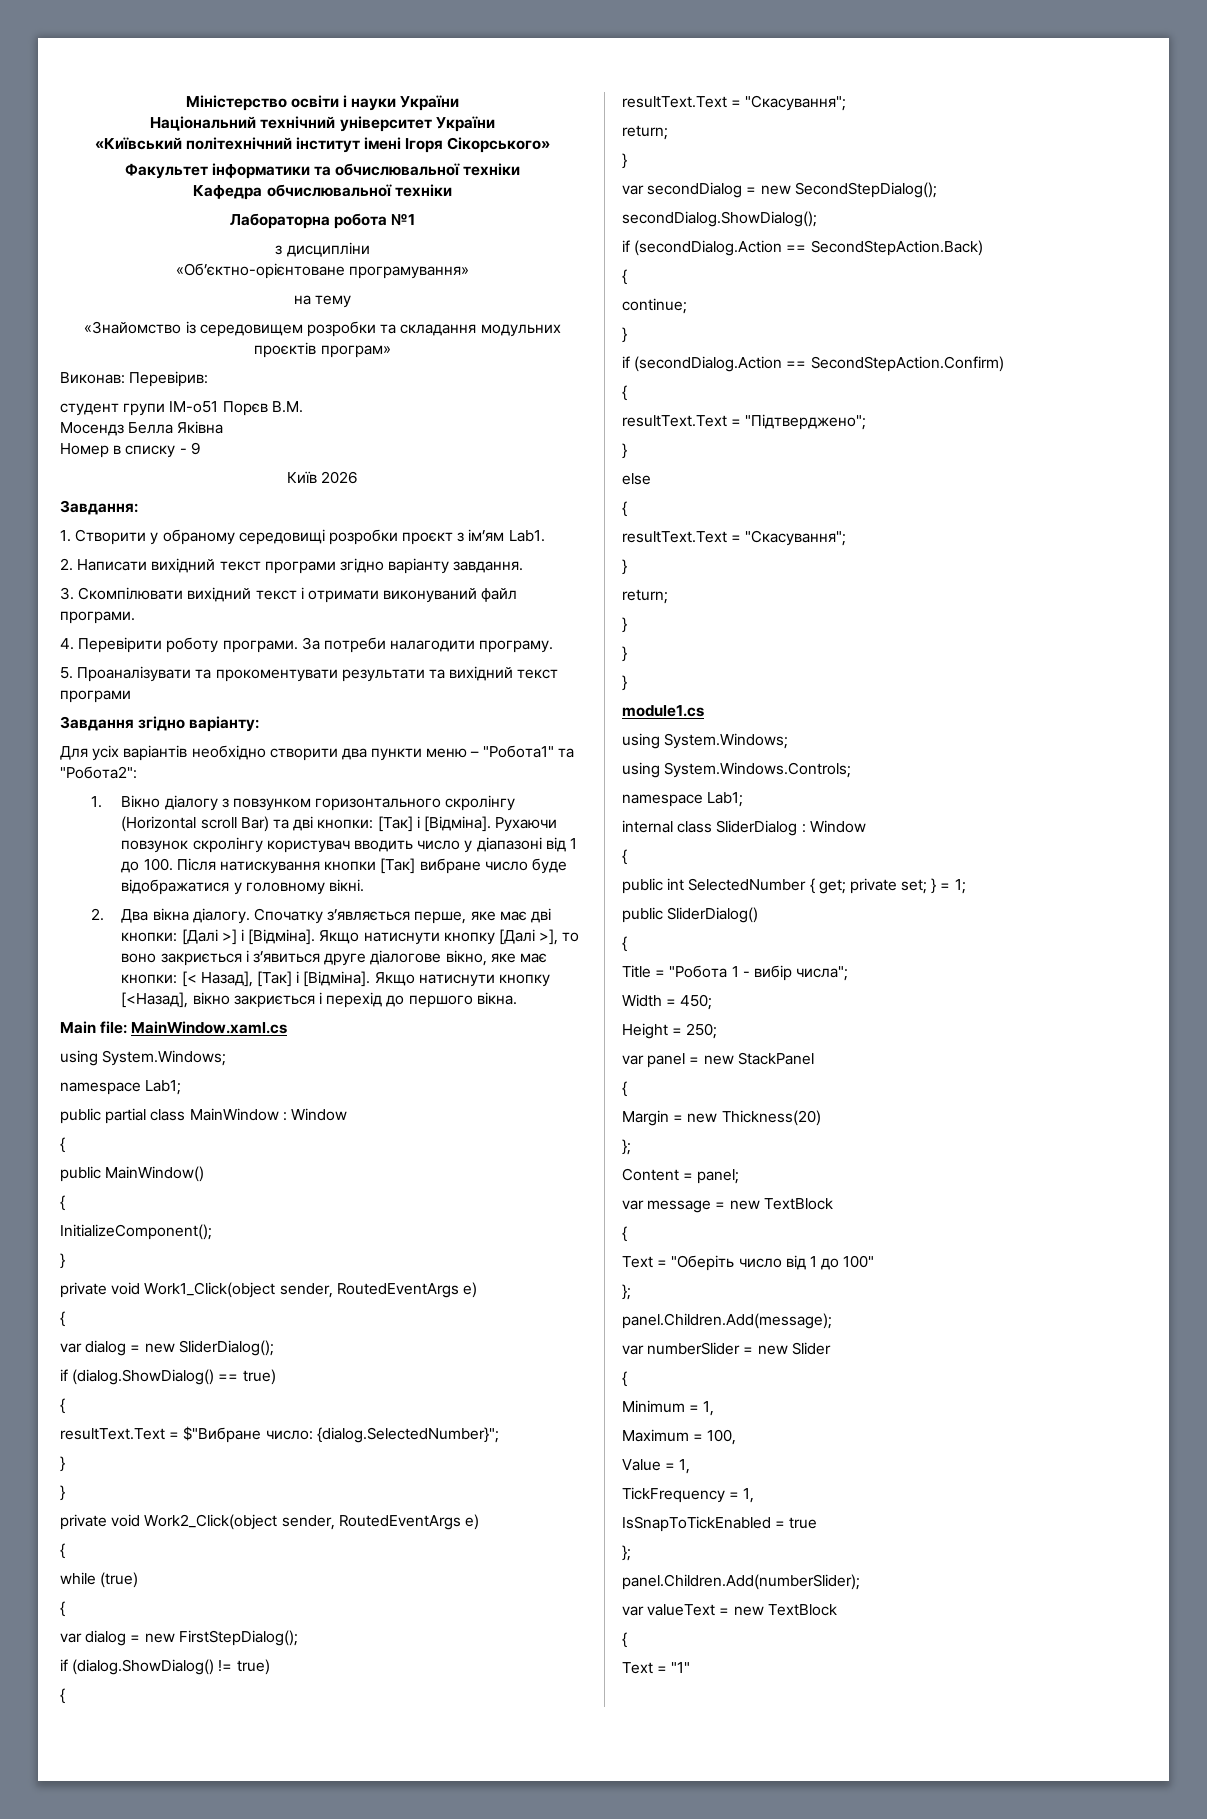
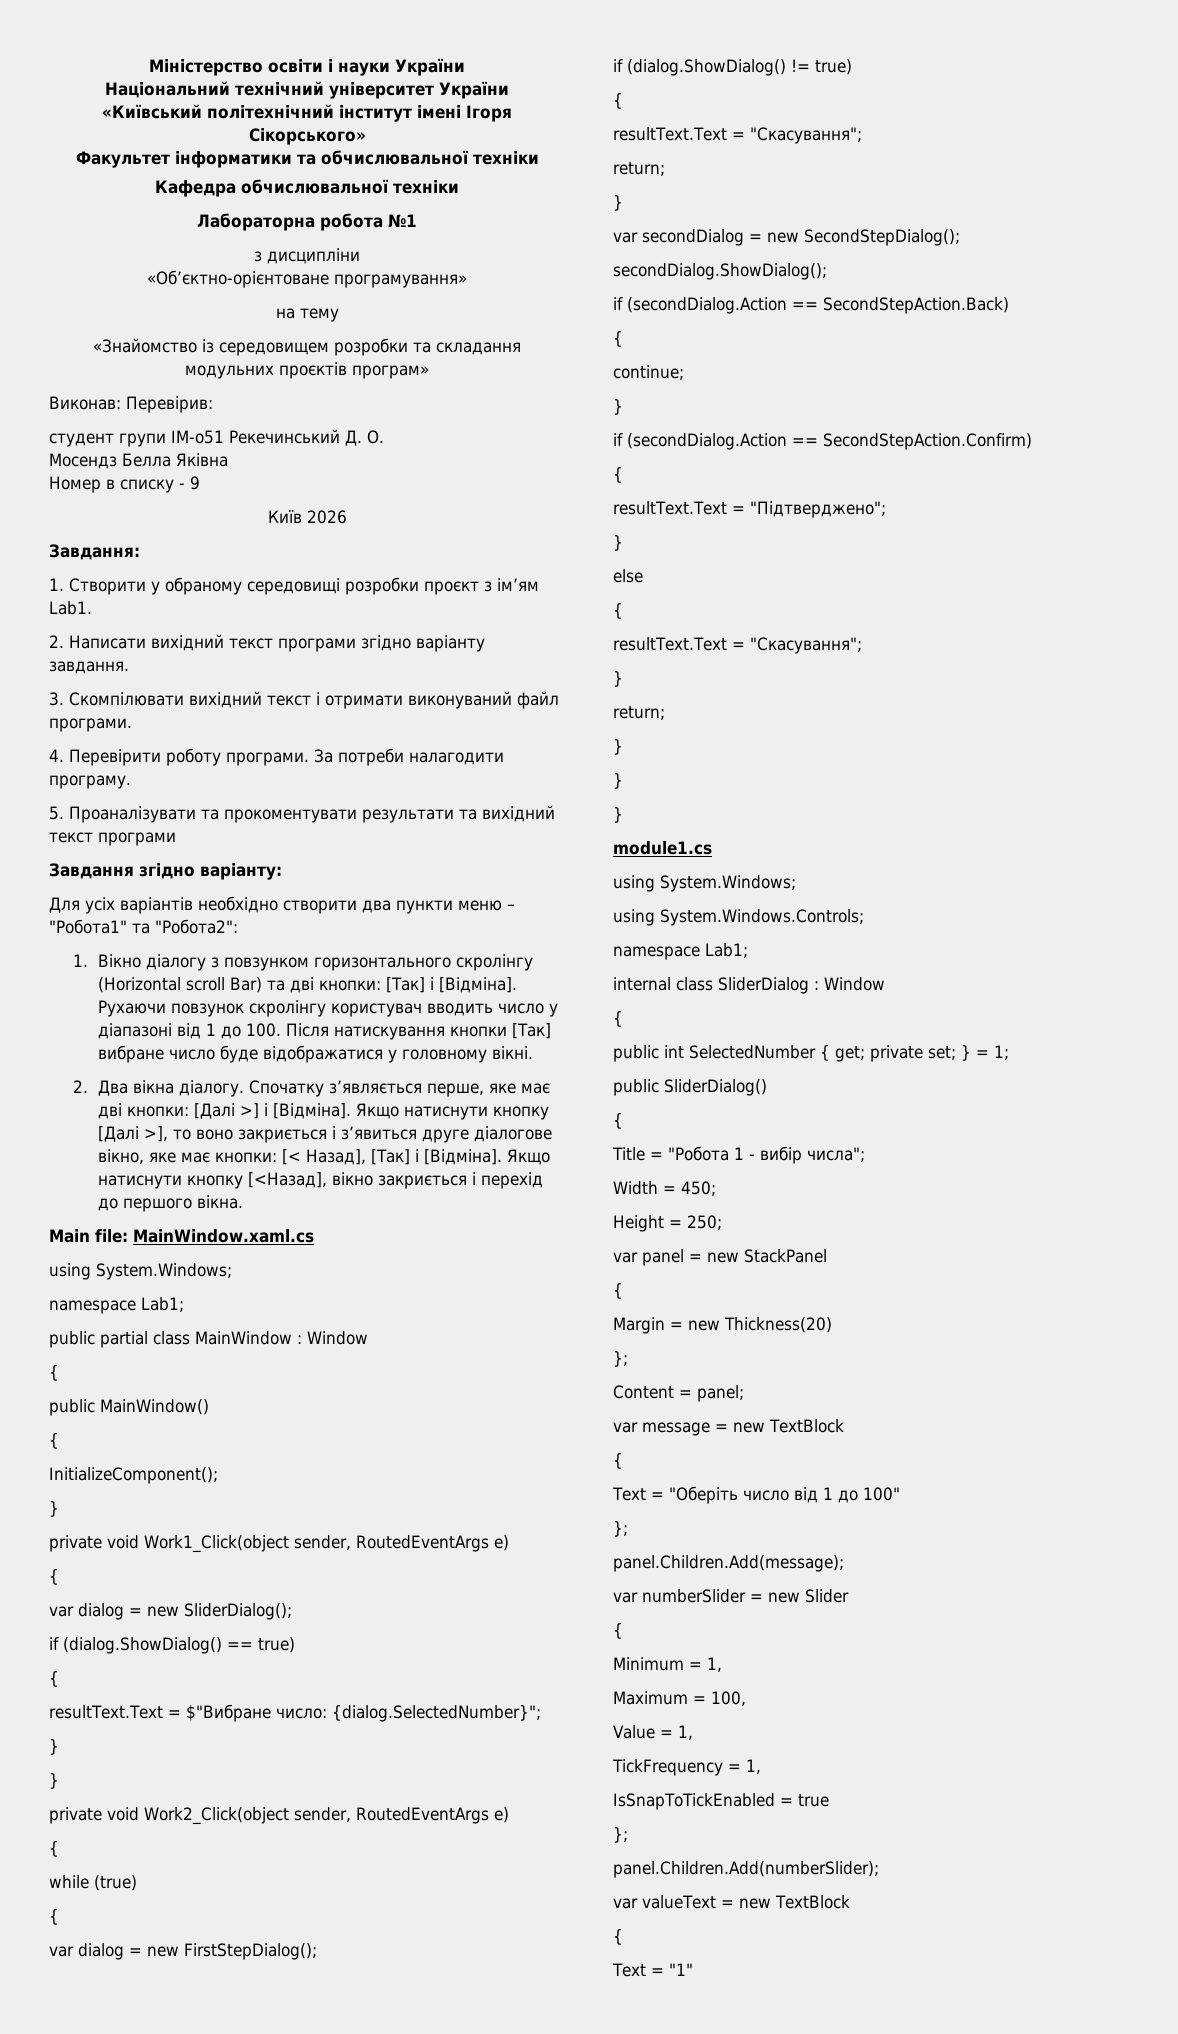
- студент групи ІМ-о51 Порєв В.М.
+ студент групи ІМ-о51 Рекечинський Д. О.

